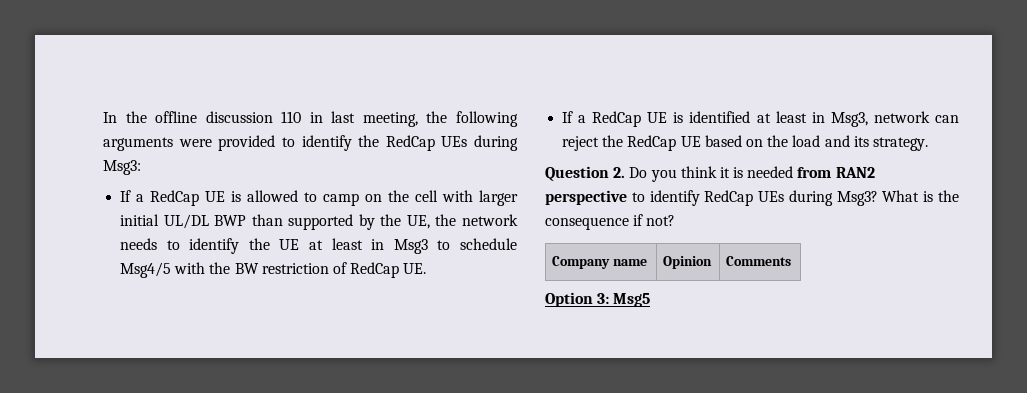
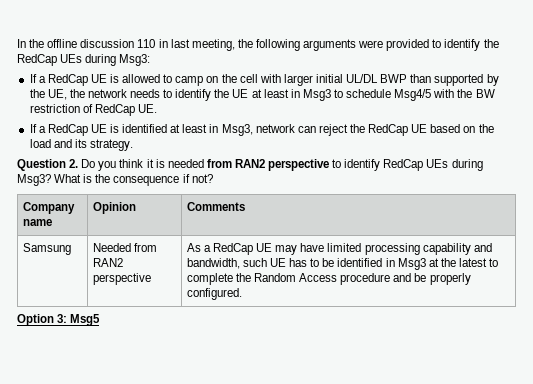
+ Samsung | Needed from RAN2 perspective | As a RedCap UE may have limited processing capability and bandwidth, such UE has to be identified in Msg3 at the latest to complete the Random Access procedure and be properly configured.

